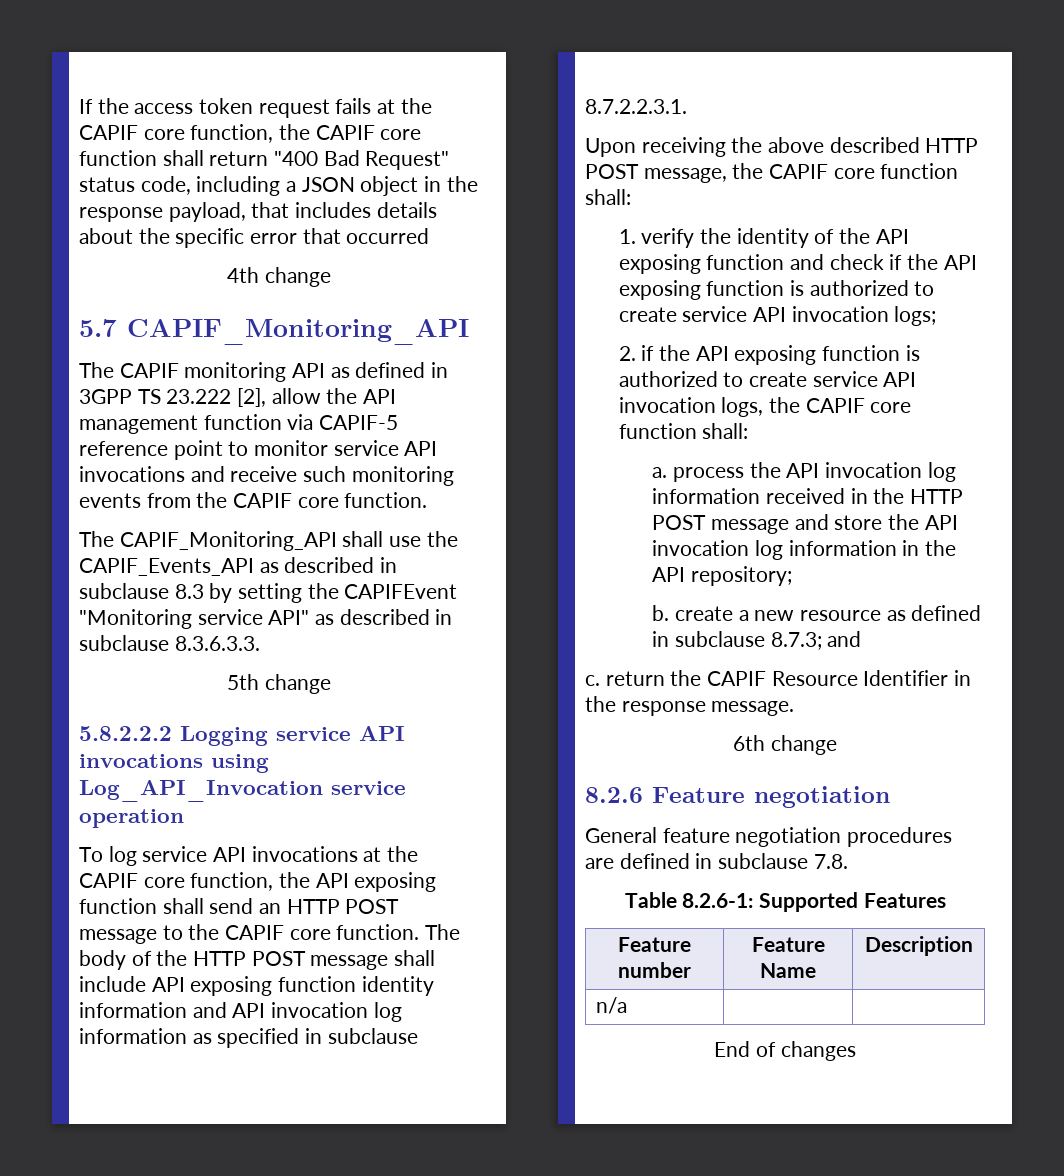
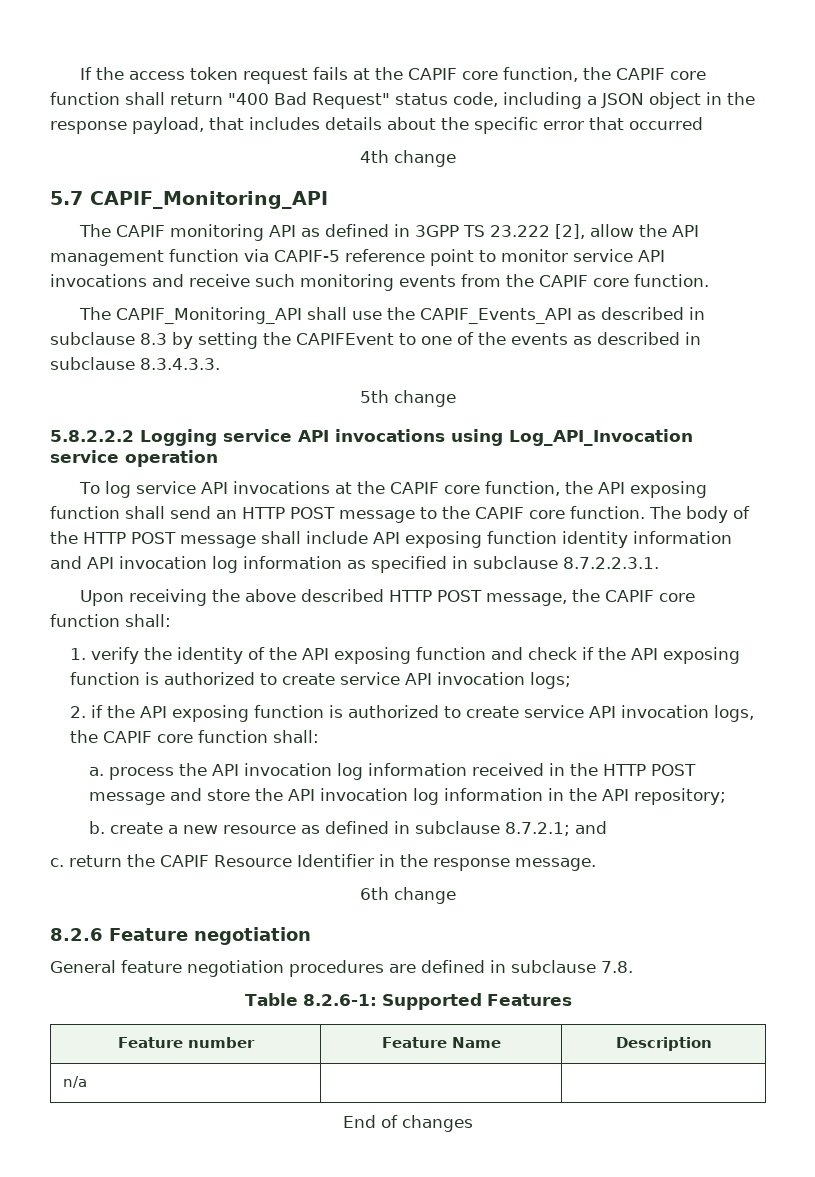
- The CAPIF_Monitoring_API shall use the CAPIF_Events_API as described in subclause 8.3 by setting the CAPIFEvent "Monitoring service API" as described in subclause 8.3.6.3.3.
+ The CAPIF_Monitoring_API shall use the CAPIF_Events_API as described in subclause 8.3 by setting the CAPIFEvent to one of the events as described in subclause 8.3.4.3.3.
- b. create a new resource as defined in subclause 8.7.3; and
+ b. create a new resource as defined in subclause 8.7.2.1; and

